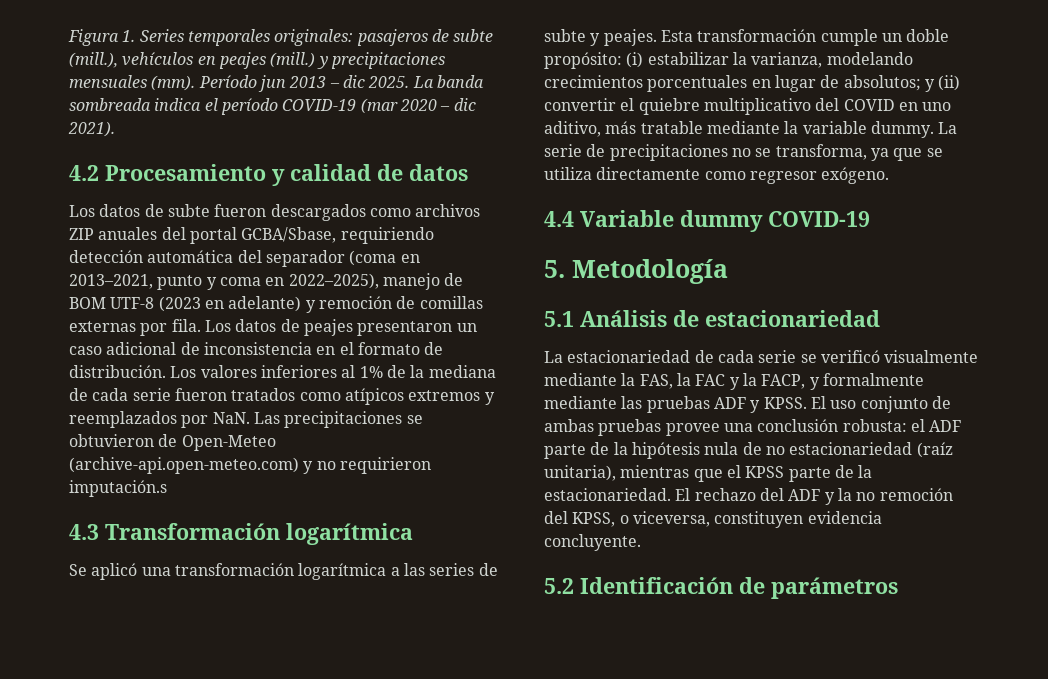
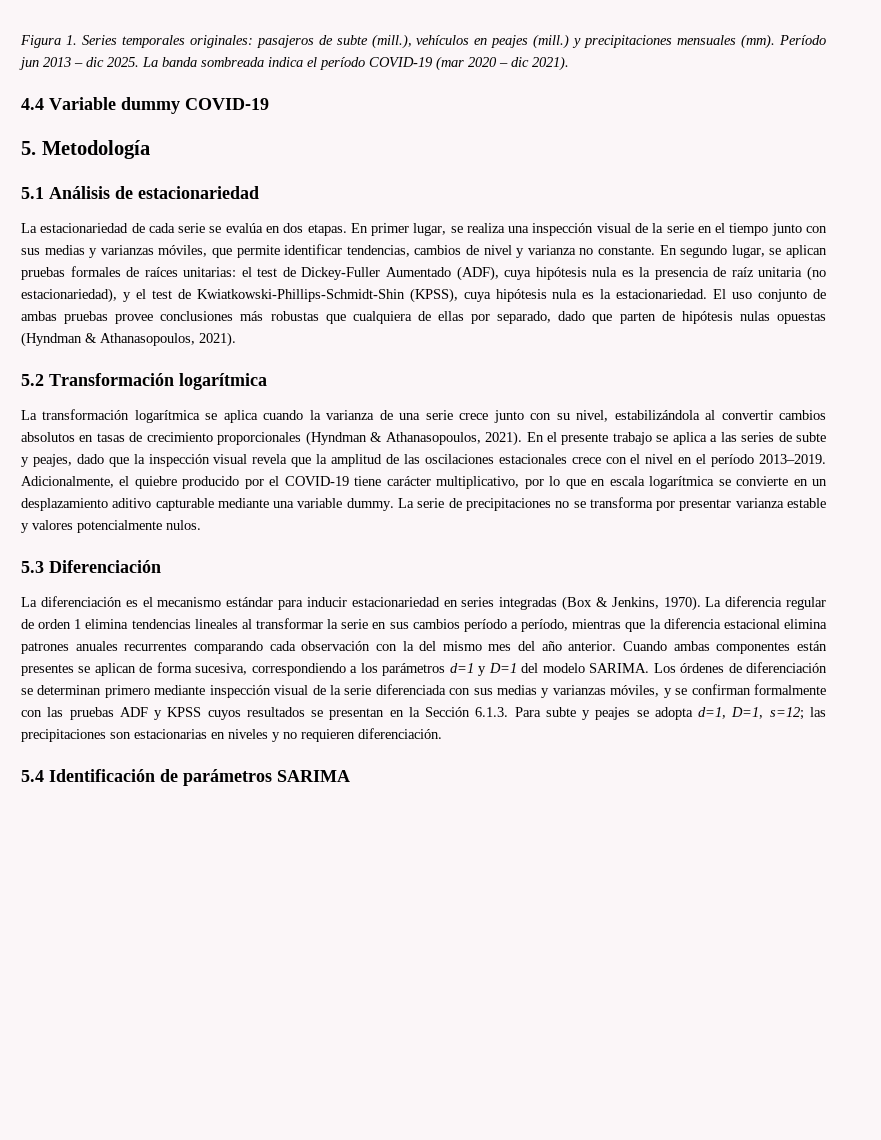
- 4.2 Procesamiento y calidad de datos
- Los datos de subte fueron descargados como archivos ZIP anuales del portal GCBA/Sbase, requiriendo detección automática del separador (coma en 2013–2021, punto y coma en 2022–2025), manejo de BOM UTF-8 (2023 en adelante) y remoción de comillas externas por fila. Los datos de peajes presentaron un caso adicional de inconsistencia en el formato de distribución. Los valores inferiores al 1% de la mediana de cada serie fueron tratados como atípicos extremos y reemplazados por NaN. Las precipitaciones se obtuvieron de Open-Meteo (archive-api.open-meteo.com) y no requirieron imputación.s
- 4.3 Transformación logarítmica
- Se aplicó una transformación logarítmica a las series de subte y peajes. Esta transformación cumple un doble propósito: (i) estabilizar la varianza, modelando crecimientos porcentuales en lugar de absolutos; y (ii) convertir el quiebre multiplicativo del COVID en uno aditivo, más tratable mediante la variable dummy. La serie de precipitaciones no se transforma, ya que se utiliza directamente como regresor exógeno.
- La estacionariedad de cada serie se verificó visualmente mediante la FAS, la FAC y la FACP, y formalmente mediante las pruebas ADF y KPSS.
+ La estacionariedad de cada serie se evalúa en dos etapas. En primer lugar, se realiza una inspección visual de la serie en el tiempo junto con sus medias y varianzas móviles, que permite identificar tendencias, cambios de nivel y varianza no constante. En segundo lugar, se aplican pruebas formales de raíces unitarias: el test de Dickey-Fuller Aumentado (ADF), cuya hipótesis nula es la presencia de raíz unitaria (no estacionariedad), y el test de Kwiatkowski-Phillips-Schmidt-Shin (KPSS), cuya hipótesis nula es la estacionariedad.
- El uso conjunto de ambas pruebas provee una conclusión robusta: el ADF parte de la hipótesis nula de no estacionariedad (raíz unitaria), mientras que el KPSS parte de la estacionariedad. El rechazo del ADF y la no remoción del KPSS, o viceversa, constituyen evidencia concluyente.
- 5.2 Identificación de parámetros
+ El uso conjunto de ambas pruebas provee conclusiones más robustas que cualquiera de ellas por separado, dado que parten de hipótesis nulas opuestas (Hyndman & Athanasopoulos, 2021).
+ 5.2 Transformación logarítmica
+ La transformación logarítmica se aplica cuando la varianza de una serie crece junto con su nivel, estabilizándola al convertir cambios absolutos en tasas de crecimiento proporcionales (Hyndman & Athanasopoulos, 2021). En el presente trabajo se aplica a las series de subte y peajes, dado que la inspección visual revela que la amplitud de las oscilaciones estacionales crece con el nivel en el período 2013–2019. Adicionalmente, el quiebre producido por el COVID-19 tiene carácter multiplicativo, por lo que en escala logarítmica se convierte en un desplazamiento aditivo capturable mediante una variable dummy. La serie de precipitaciones no se transforma por presentar varianza estable y valores potencialmente nulos.
+ 5.3 Diferenciación
+ La diferenciación es el mecanismo estándar para inducir estacionariedad en series integradas (Box & Jenkins, 1970). La diferencia regular de orden 1 elimina tendencias lineales al transformar la serie en sus cambios período a período, mientras que la diferencia estacional elimina patrones anuales recurrentes comparando cada observación con la del mismo mes del año anterior. Cuando ambas componentes están presentes se aplican de forma sucesiva, correspondiendo a los parámetros d=1 y D=1 del modelo SARIMA. Los órdenes de diferenciación se determinan primero mediante inspección visual de la serie diferenciada con sus medias y varianzas móviles, y se confirman formalmente con las pruebas ADF y KPSS cuyos resultados se presentan en la Sección 6.1.3. Para subte y peajes se adopta d=1, D=1, s=12; las precipitaciones son estacionarias en niveles y no requieren diferenciación.
+ 5.4 Identificación de parámetros SARIMA

